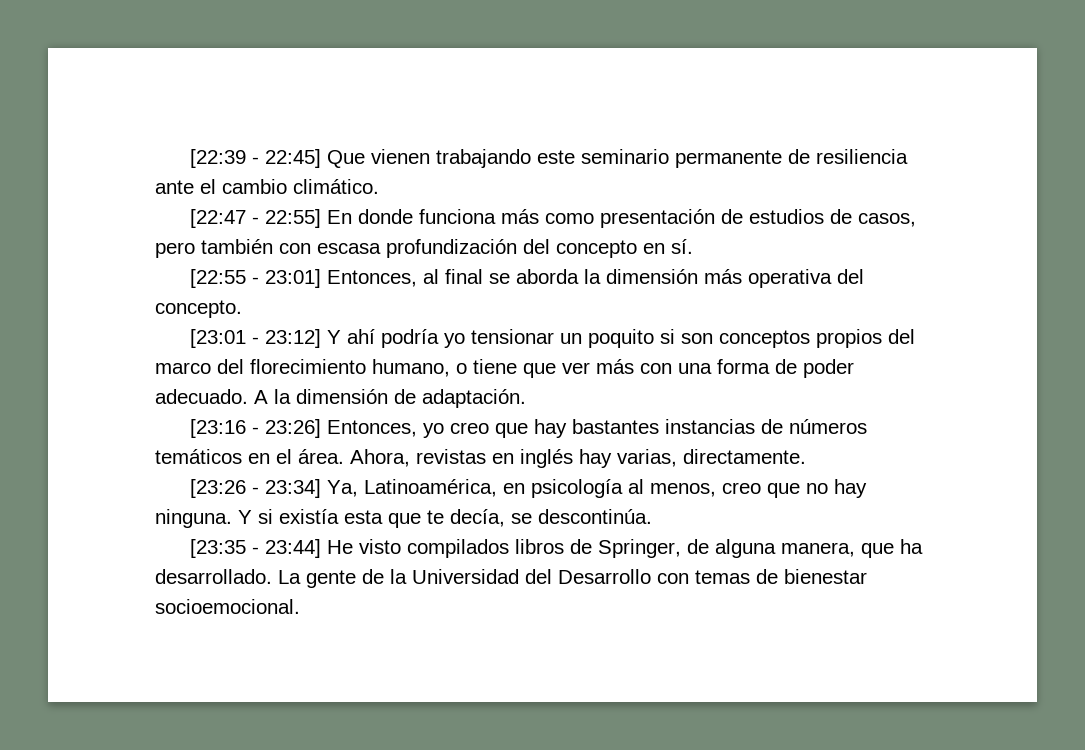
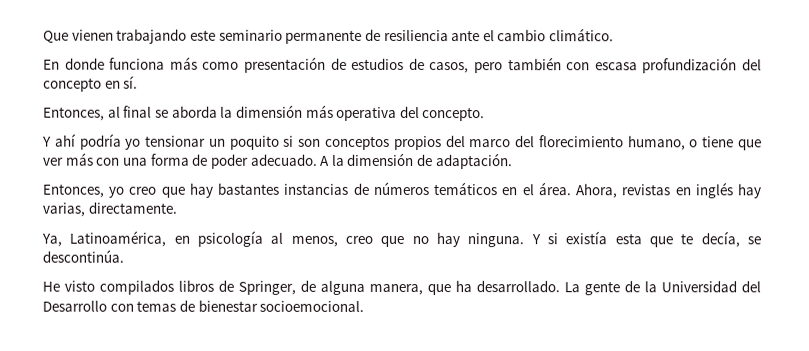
- [22:39 - 22:45] Que vienen trabajando este seminario permanente de resiliencia ante el cambio climático.
+ Que vienen trabajando este seminario permanente de resiliencia ante el cambio climático.
- [22:47 - 22:55] En donde funciona más como presentación de estudios de casos, pero también con escasa profundización del concepto en sí.
+ En donde funciona más como presentación de estudios de casos, pero también con escasa profundización del concepto en sí.
- [22:55 - 23:01] Entonces, al final se aborda la dimensión más operativa del concepto.
+ Entonces, al final se aborda la dimensión más operativa del concepto.
- [23:01 - 23:12] Y ahí podría yo tensionar un poquito si son conceptos propios del marco del florecimiento humano, o tiene que ver más con una forma de poder adecuado.
+ Y ahí podría yo tensionar un poquito si son conceptos propios del marco del florecimiento humano, o tiene que ver más con una forma de poder adecuado.
- [23:16 - 23:26] Entonces, yo creo que hay bastantes instancias de números temáticos en el área.
+ Entonces, yo creo que hay bastantes instancias de números temáticos en el área.
- [23:26 - 23:34] Ya, Latinoamérica, en psicología al menos, creo que no hay ninguna.
+ Ya, Latinoamérica, en psicología al menos, creo que no hay ninguna.
- [23:35 - 23:44] He visto compilados libros de Springer, de alguna manera, que ha desarrollado.
+ He visto compilados libros de Springer, de alguna manera, que ha desarrollado.

